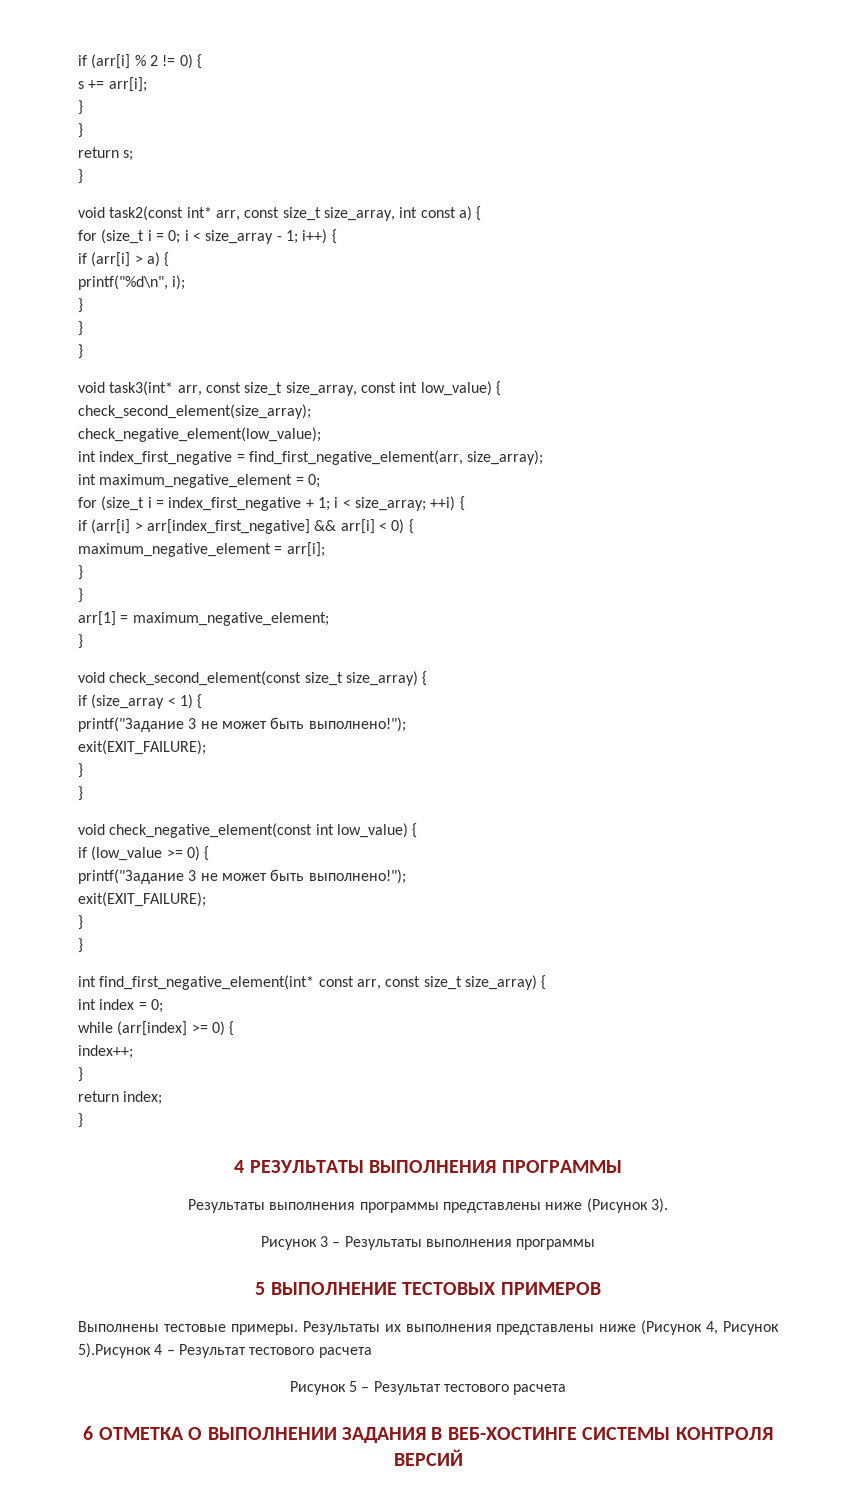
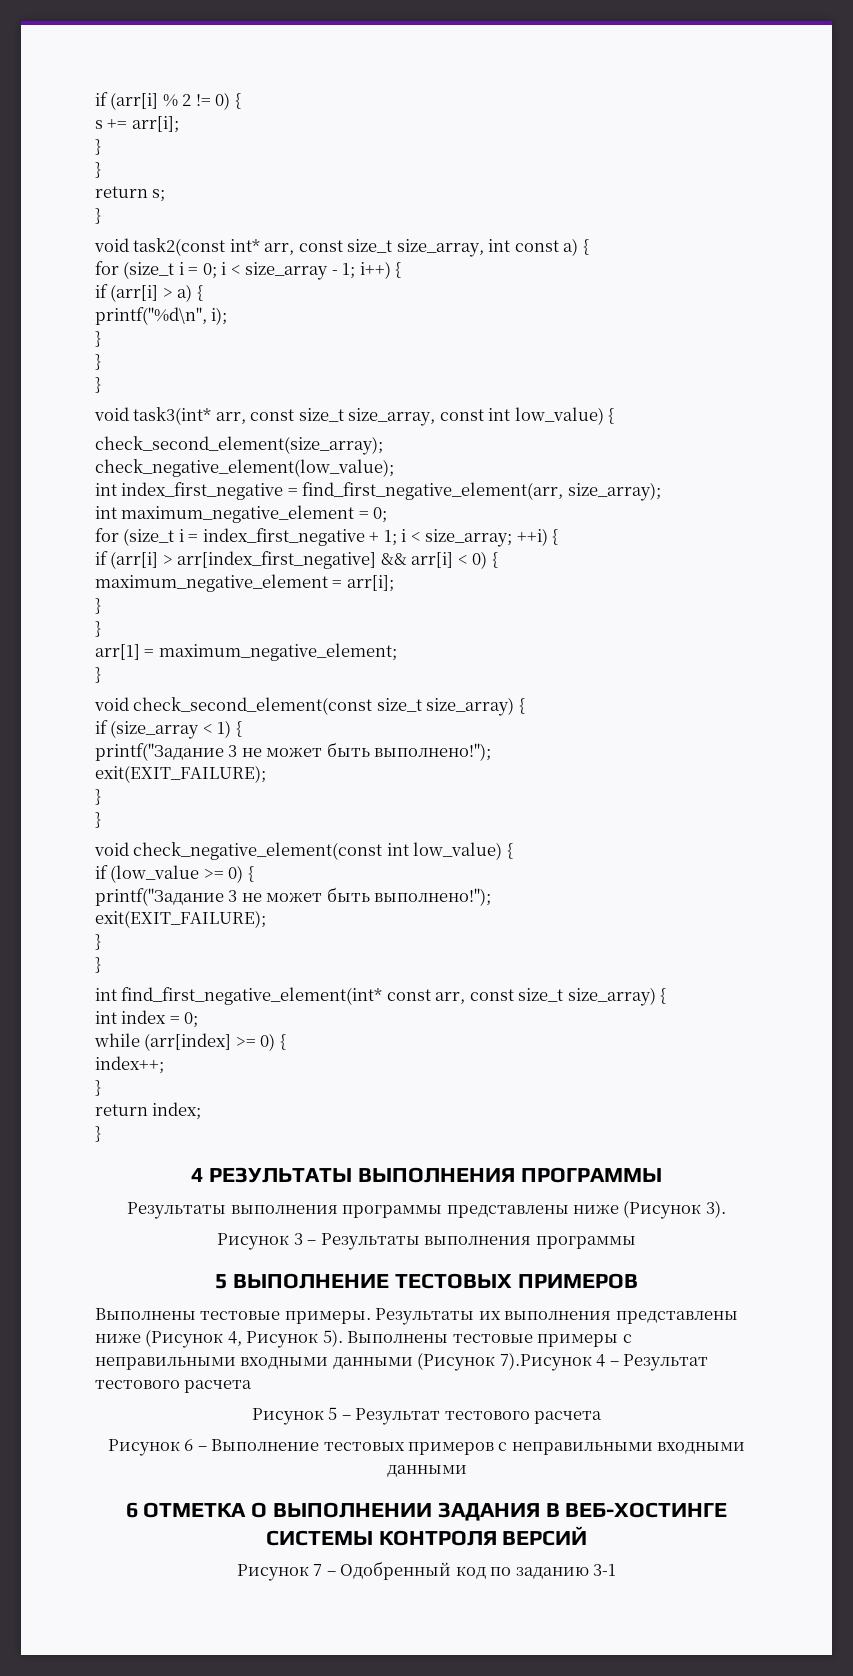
- Результаты их выполнения представлены ниже (Рисунок 4, Рисунок 5).Рисунок 4 – Результат тестового расчета
+ Результаты их выполнения представлены ниже (Рисунок 4, Рисунок 5). Выполнены тестовые примеры с неправильными входными данными (Рисунок 7).Рисунок 4 – Результат тестового расчета
+ Рисунок 6 – Выполнение тестовых примеров с неправильными входными данными
+ Рисунок 7 – Одобренный код по заданию 3-1

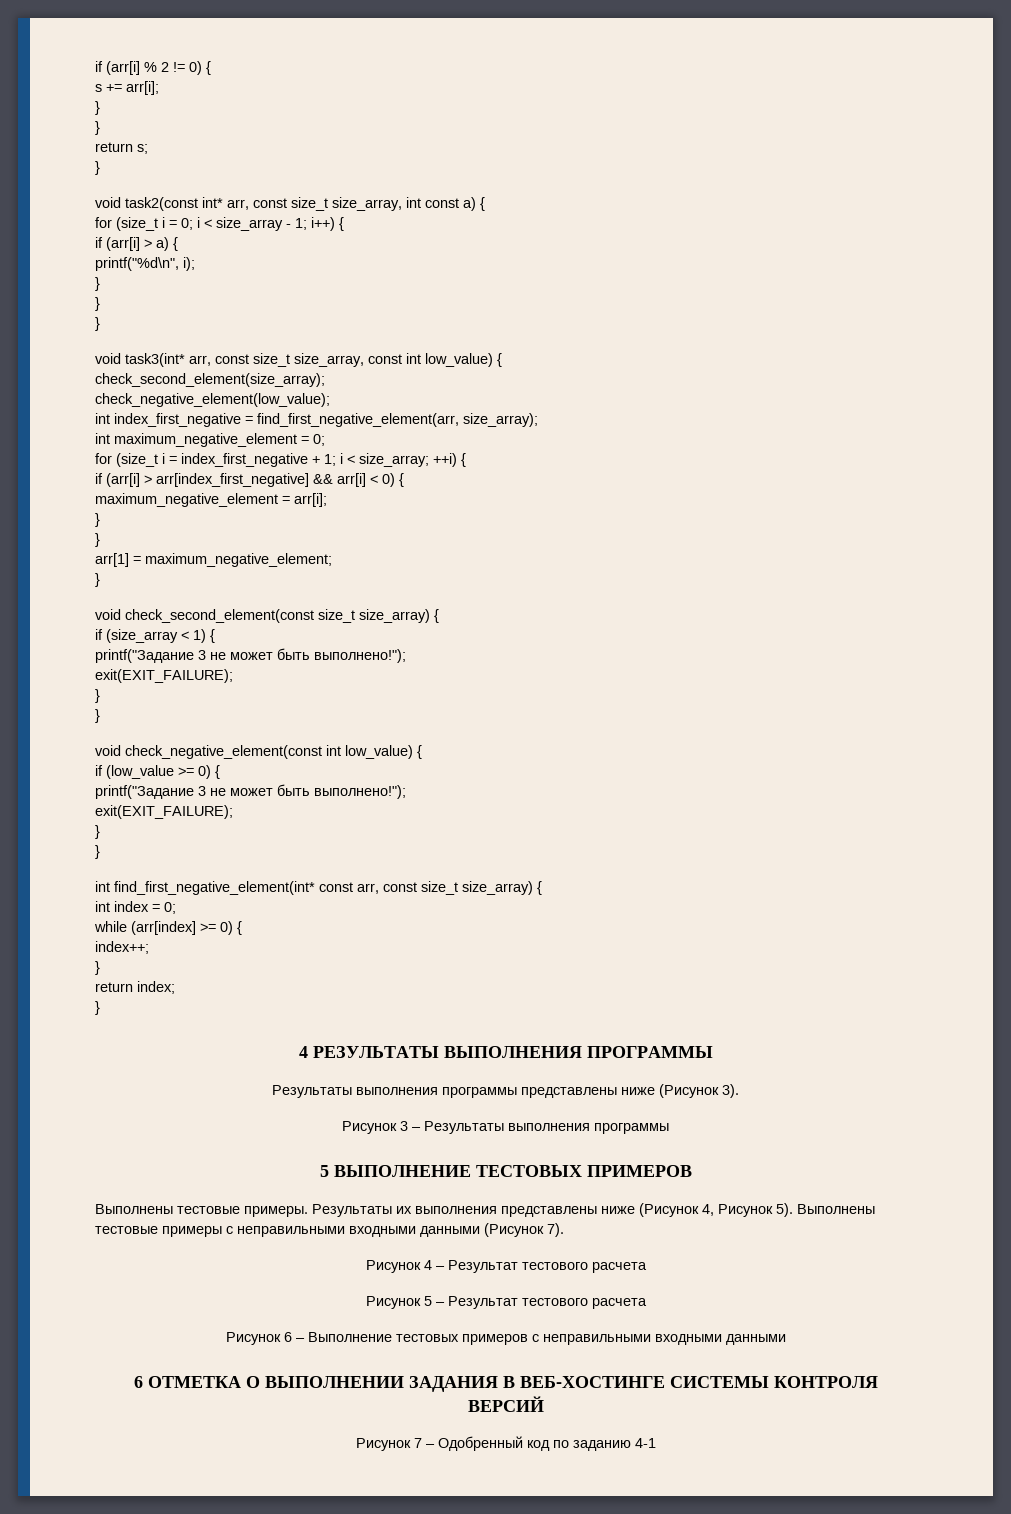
- Выполнены тестовые примеры с неправильными входными данными (Рисунок 7).Рисунок 4 – Результат тестового расчета
+ Выполнены тестовые примеры с неправильными входными данными (Рисунок 7).
+ Рисунок 4 – Результат тестового расчета
- Рисунок 7 – Одобренный код по заданию 3-1
+ Рисунок 7 – Одобренный код по заданию 4-1

